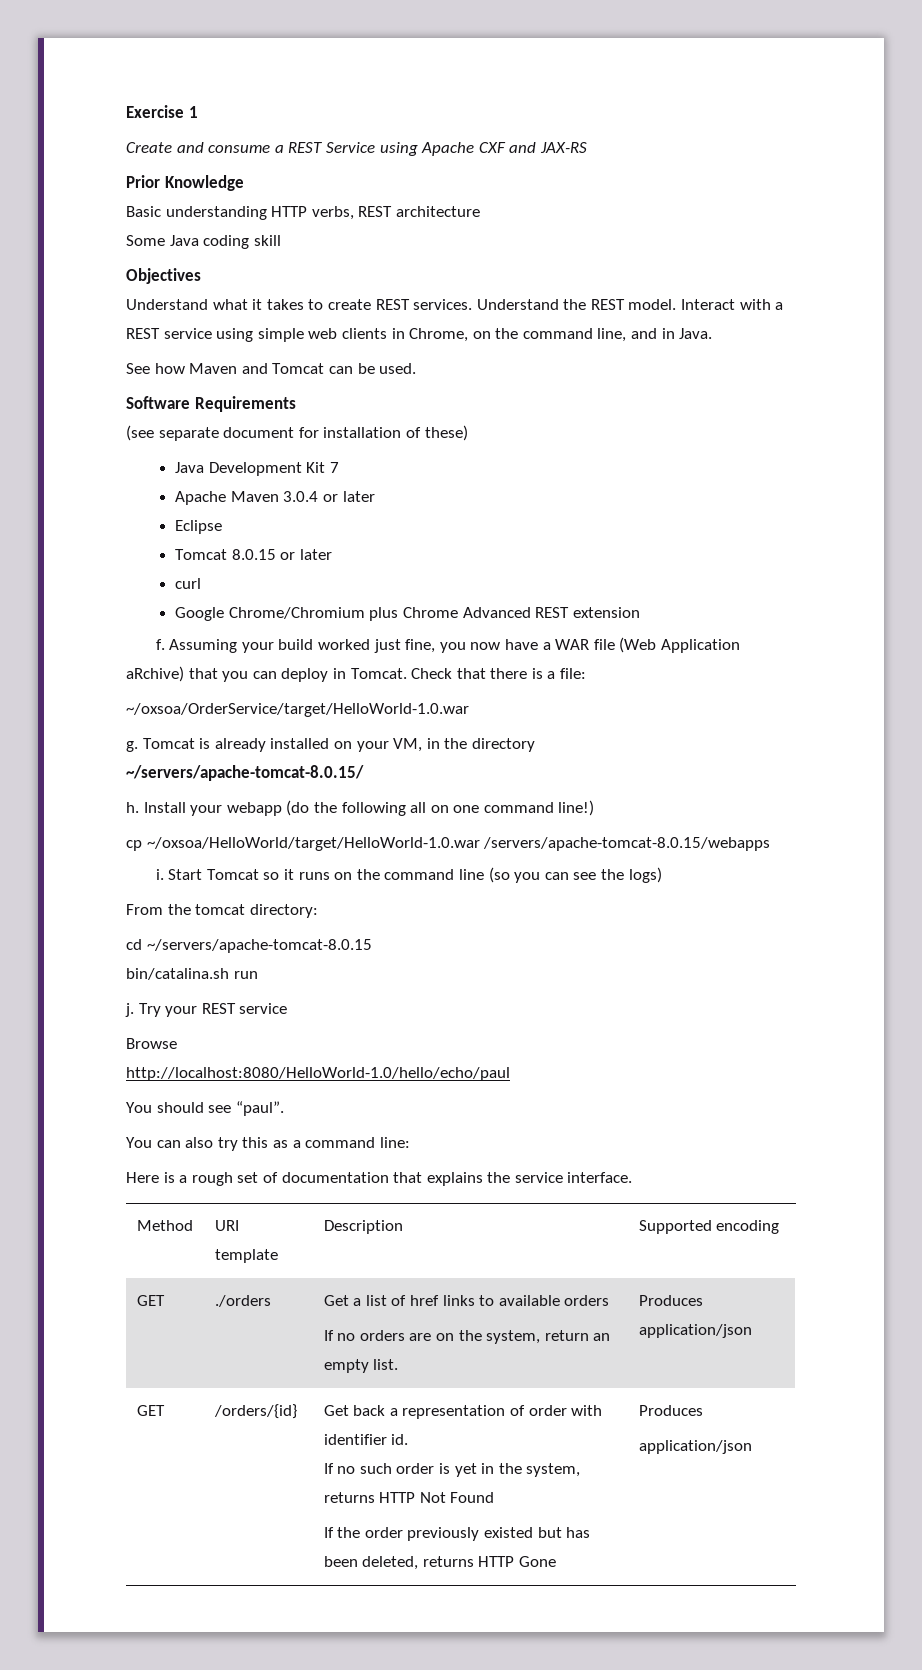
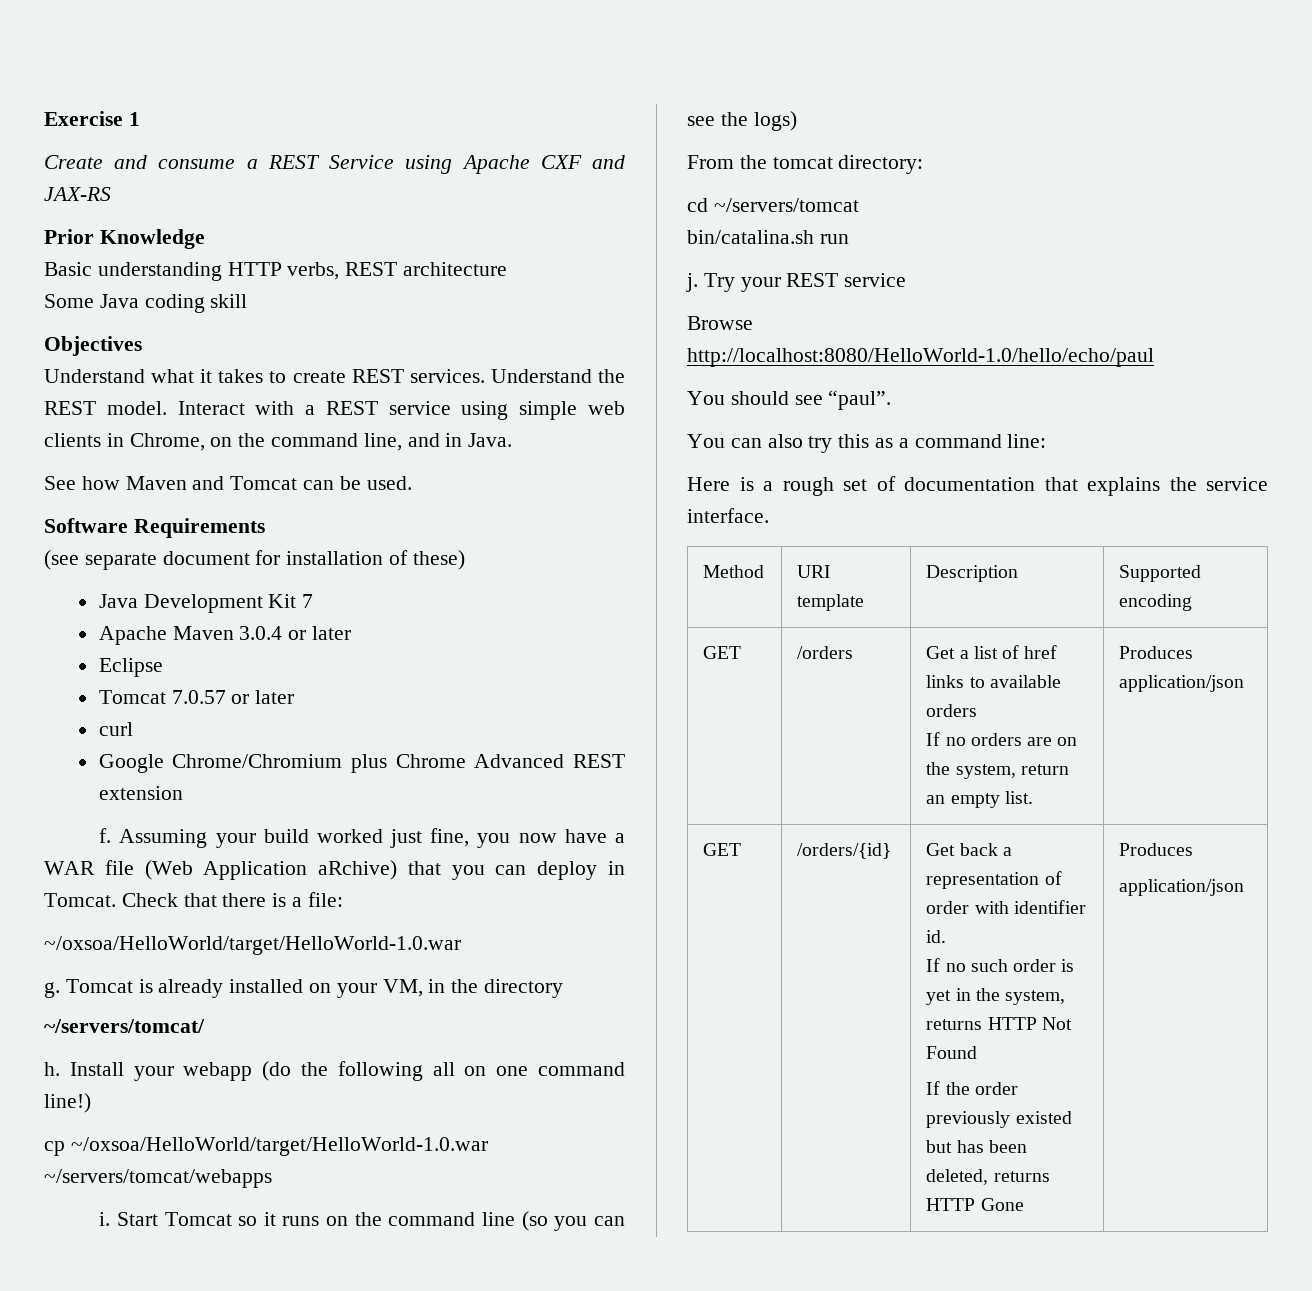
- Tomcat 8.0.15 or later
+ Tomcat 7.0.57 or later
  Check that there is a file:
- ~/oxsoa/OrderService/target/HelloWorld-1.0.war
+ ~/oxsoa/HelloWorld/target/HelloWorld-1.0.war
- ~/servers/apache-tomcat-8.0.15/
+ ~/servers/tomcat/
- cp ~/oxsoa/HelloWorld/target/HelloWorld-1.0.war /servers/apache-tomcat-8.0.15/webapps
+ cp ~/oxsoa/HelloWorld/target/HelloWorld-1.0.war ~/servers/tomcat/webapps
- cd ~/servers/apache-tomcat-8.0.15
+ cd ~/servers/tomcat
- GET | ./orders | Get a list of href links to available orders
+ GET | /orders | Get a list of href links to available orders

